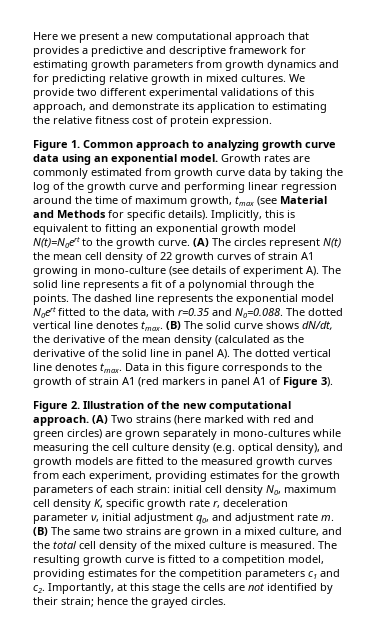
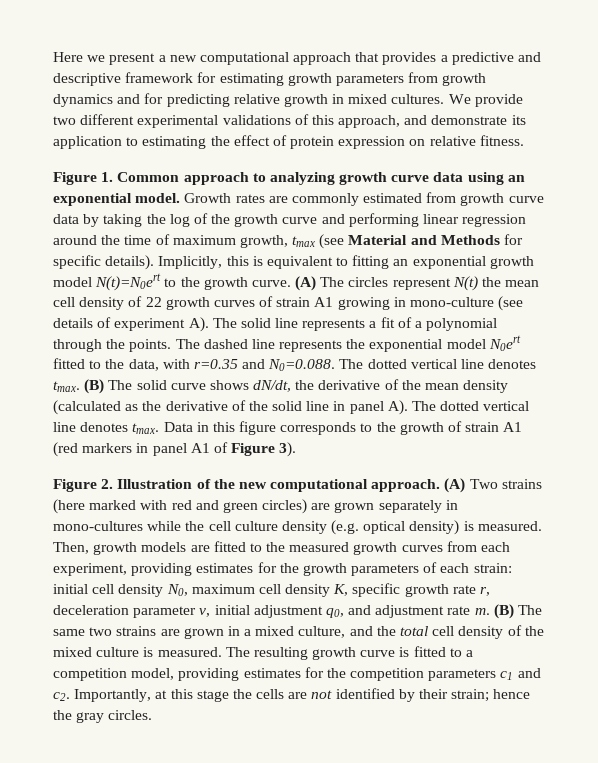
- We provide two different experimental validations of this approach, and demonstrate its application to estimating the relative fitness cost of protein expression.
+ We provide two different experimental validations of this approach, and demonstrate its application to estimating the effect of protein expression on relative fitness.
- (A) Two strains (here marked with red and green circles) are grown separately in mono-cultures while measuring the cell culture density (e.g. optical density), and growth models are fitted to the measured growth curves from each experiment, providing estimates for the growth parameters of each strain:
+ (A) Two strains (here marked with red and green circles) are grown separately in mono-cultures while the cell culture density (e.g. optical density) is measured. Then, growth models are fitted to the measured growth curves from each experiment, providing estimates for the growth parameters of each strain:
- Importantly, at this stage the cells are not identified by their strain; hence the grayed circles.
+ Importantly, at this stage the cells are not identified by their strain; hence the gray circles.

